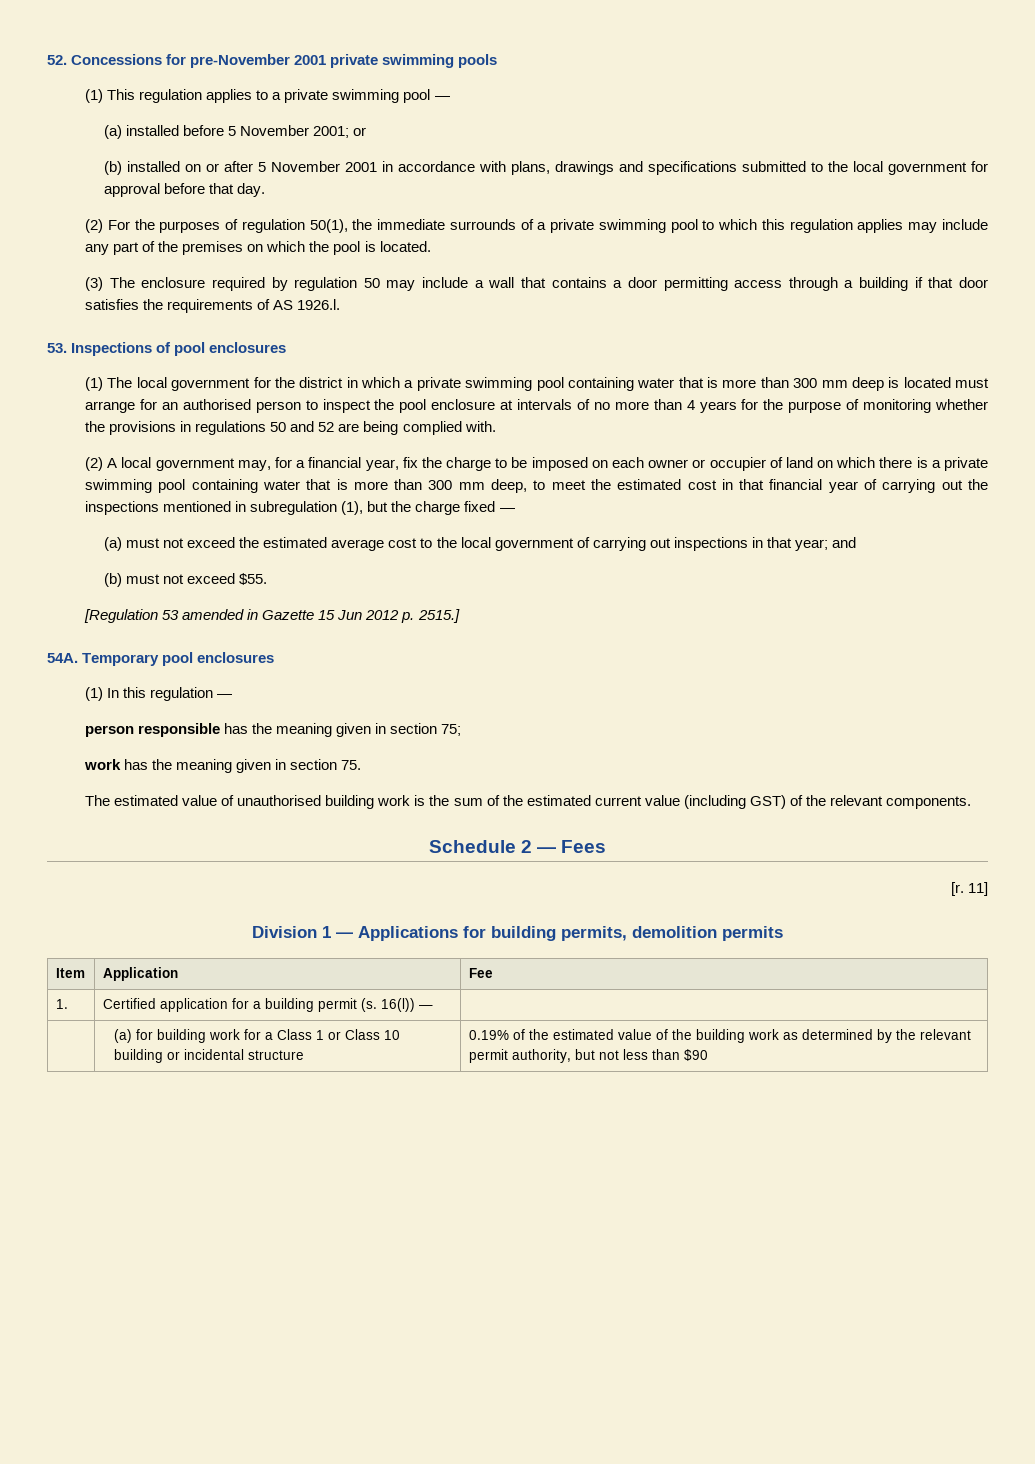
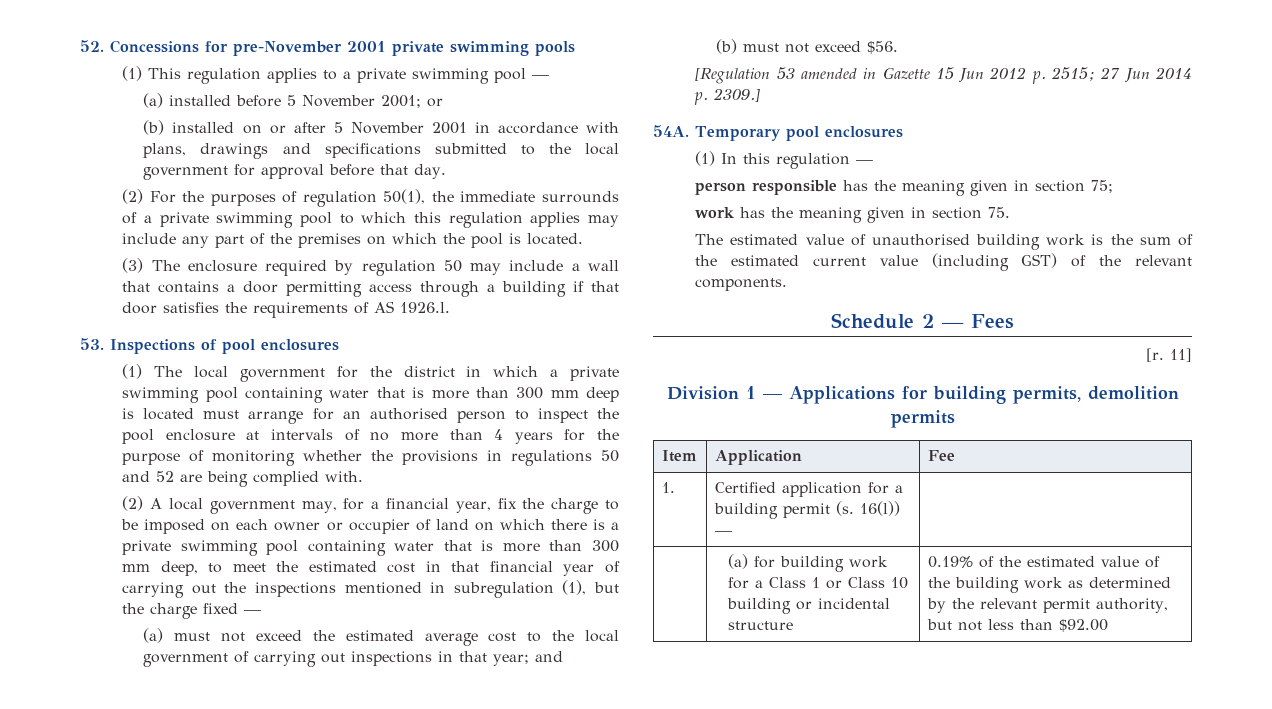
- (b) must not exceed $55.
+ (b) must not exceed $56.
- [Regulation 53 amended in Gazette 15 Jun 2012 p. 2515.]
+ [Regulation 53 amended in Gazette 15 Jun 2012 p. 2515; 27 Jun 2014 p. 2309.]
- | (a) for building work for a Class 1 or Class 10 building or incidental structure | 0.19% of the estimated value of the building work as determined by the relevant permit authority, but not less than $90
+ | (a) for building work for a Class 1 or Class 10 building or incidental structure | 0.19% of the estimated value of the building work as determined by the relevant permit authority, but not less than $92.00

